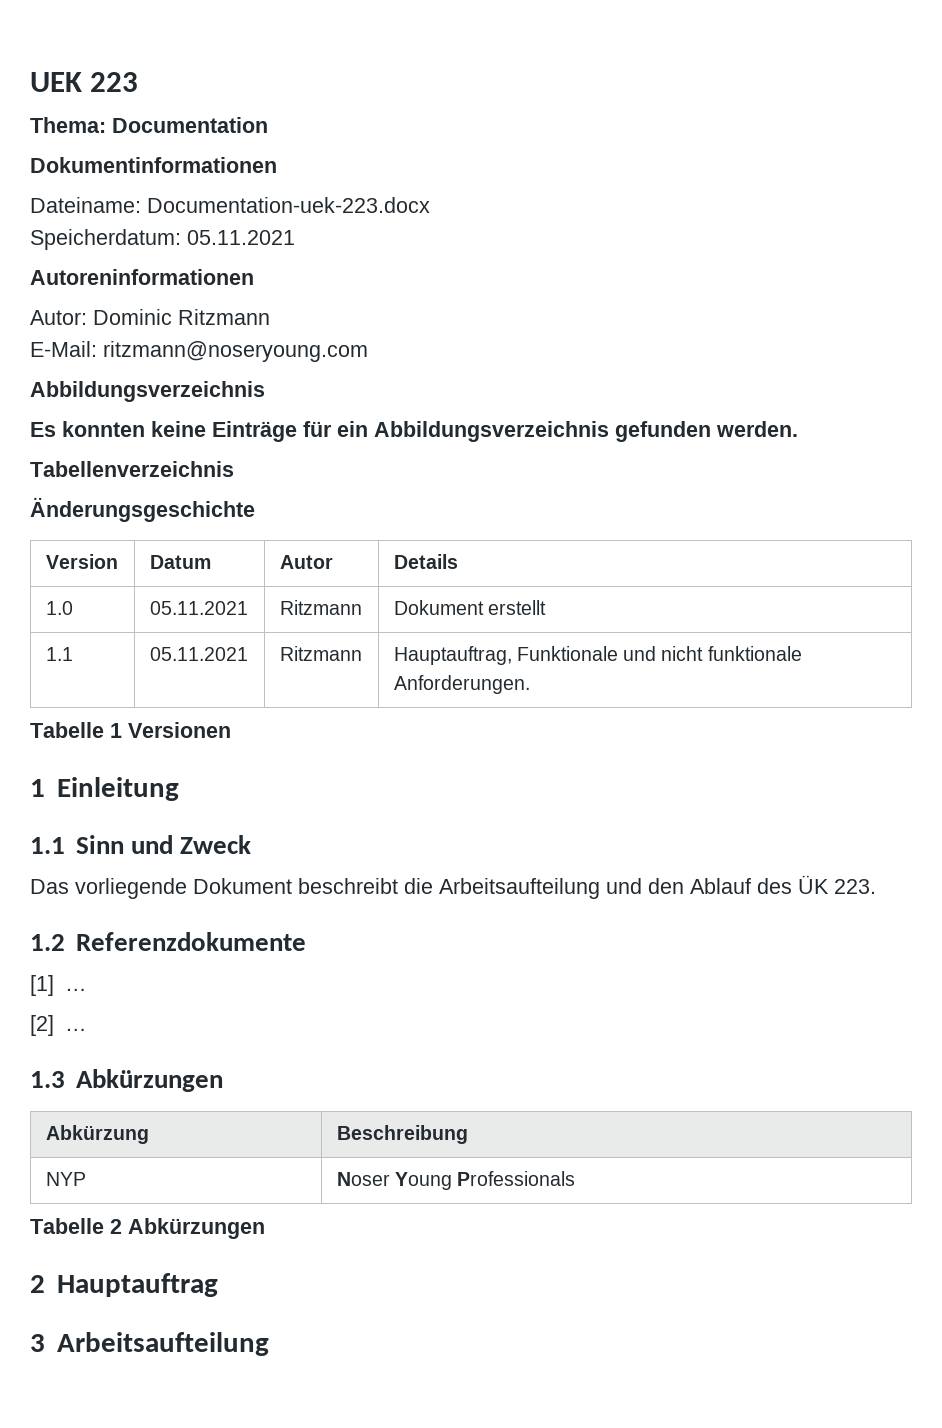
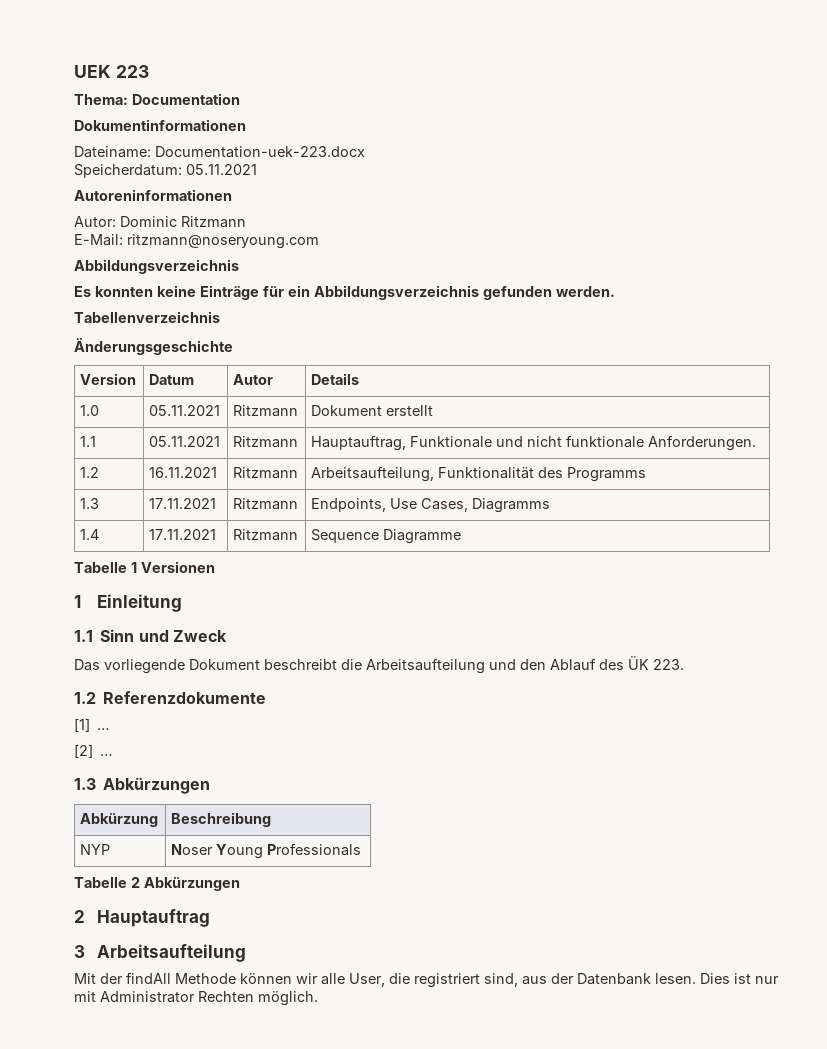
+ 1.2 | 16.11.2021 | Ritzmann | Arbeitsaufteilung, Funktionalität des Programms
+ 1.3 | 17.11.2021 | Ritzmann | Endpoints, Use Cases, Diagramms
+ 1.4 | 17.11.2021 | Ritzmann | Sequence Diagramme
+ Mit der findAll Methode können wir alle User, die registriert sind, aus der Datenbank lesen. Dies ist nur mit Administrator Rechten möglich.

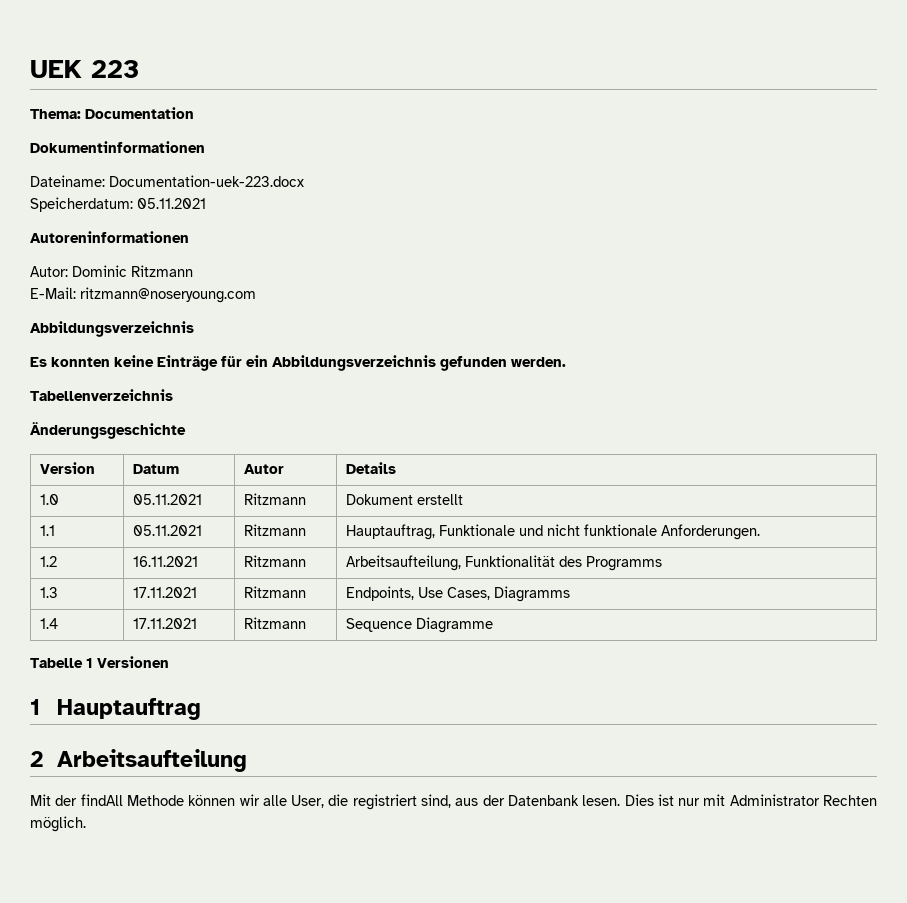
- 1 Einleitung
- 1.1 Sinn und Zweck
- Das vorliegende Dokument beschreibt die Arbeitsaufteilung und den Ablauf des ÜK 223.
- 1.2 Referenzdokumente
- [1] …
- [2] …
- 1.3 Abkürzungen
- Abkürzung | Beschreibung
- NYP | Noser Young Professionals
- Tabelle 2 Abkürzungen
- 2 Hauptauftrag
+ 1 Hauptauftrag
- 3 Arbeitsaufteilung
+ 2 Arbeitsaufteilung

